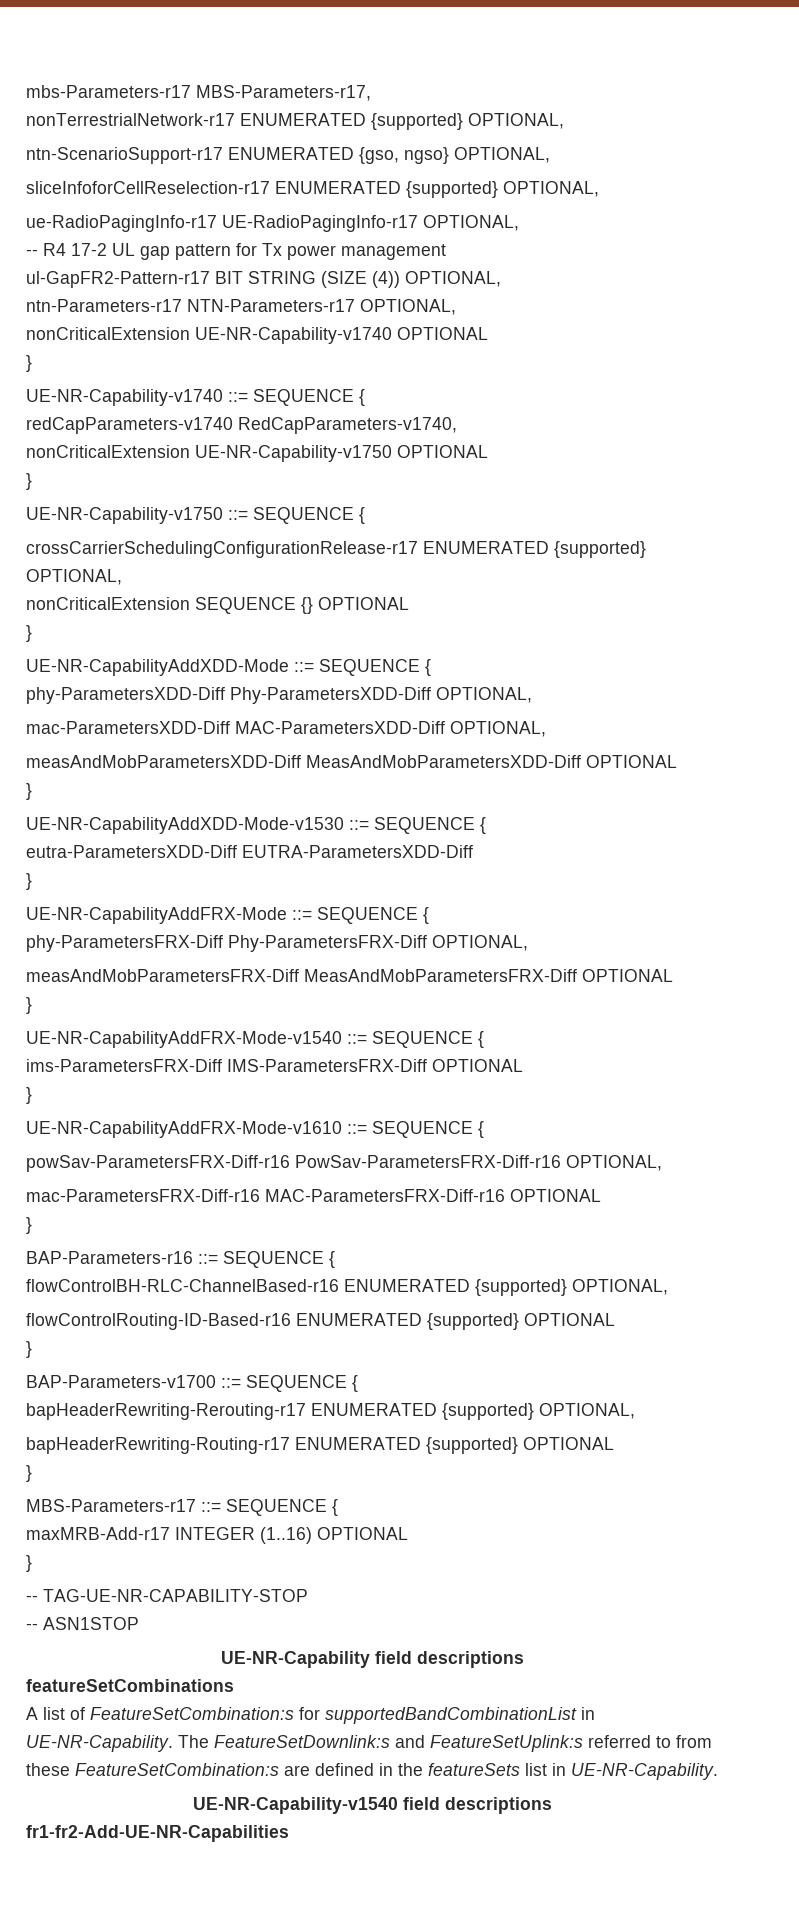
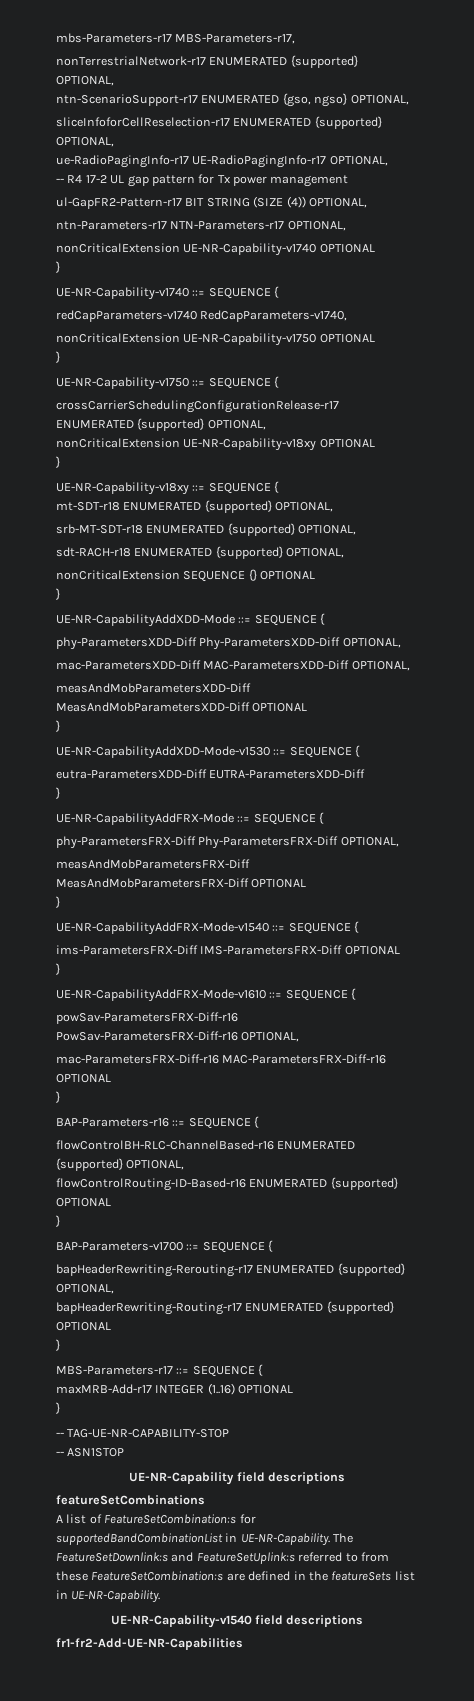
+ nonCriticalExtension UE-NR-Capability-v18xy OPTIONAL
+ }
+ UE-NR-Capability-v18xy ::= SEQUENCE {
+ mt-SDT-r18 ENUMERATED {supported} OPTIONAL,
+ srb-MT-SDT-r18 ENUMERATED {supported} OPTIONAL,
+ sdt-RACH-r18 ENUMERATED {supported} OPTIONAL,

